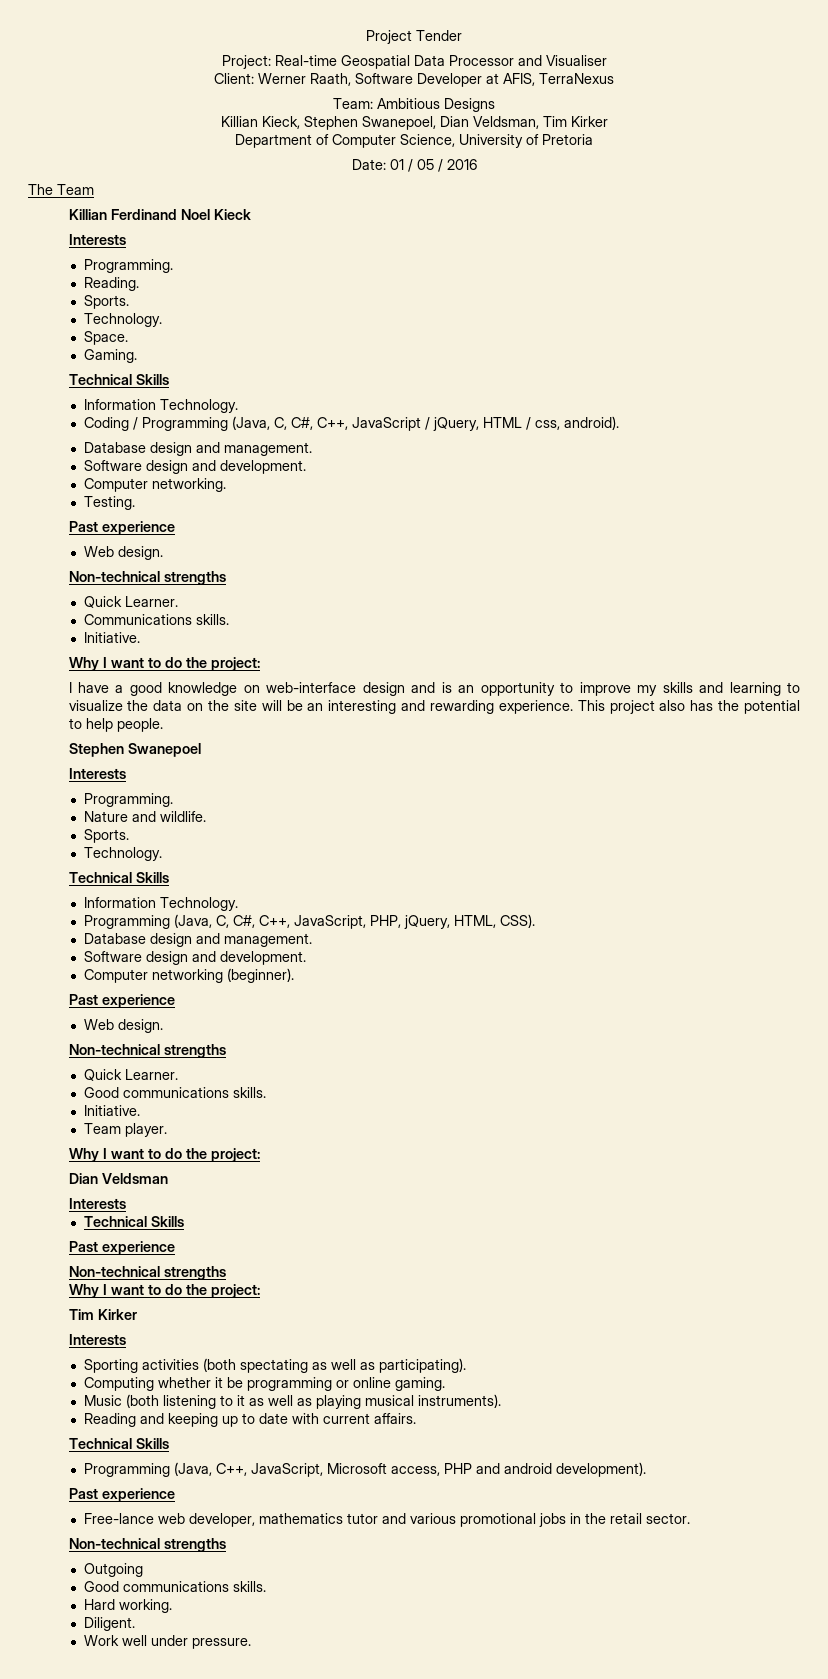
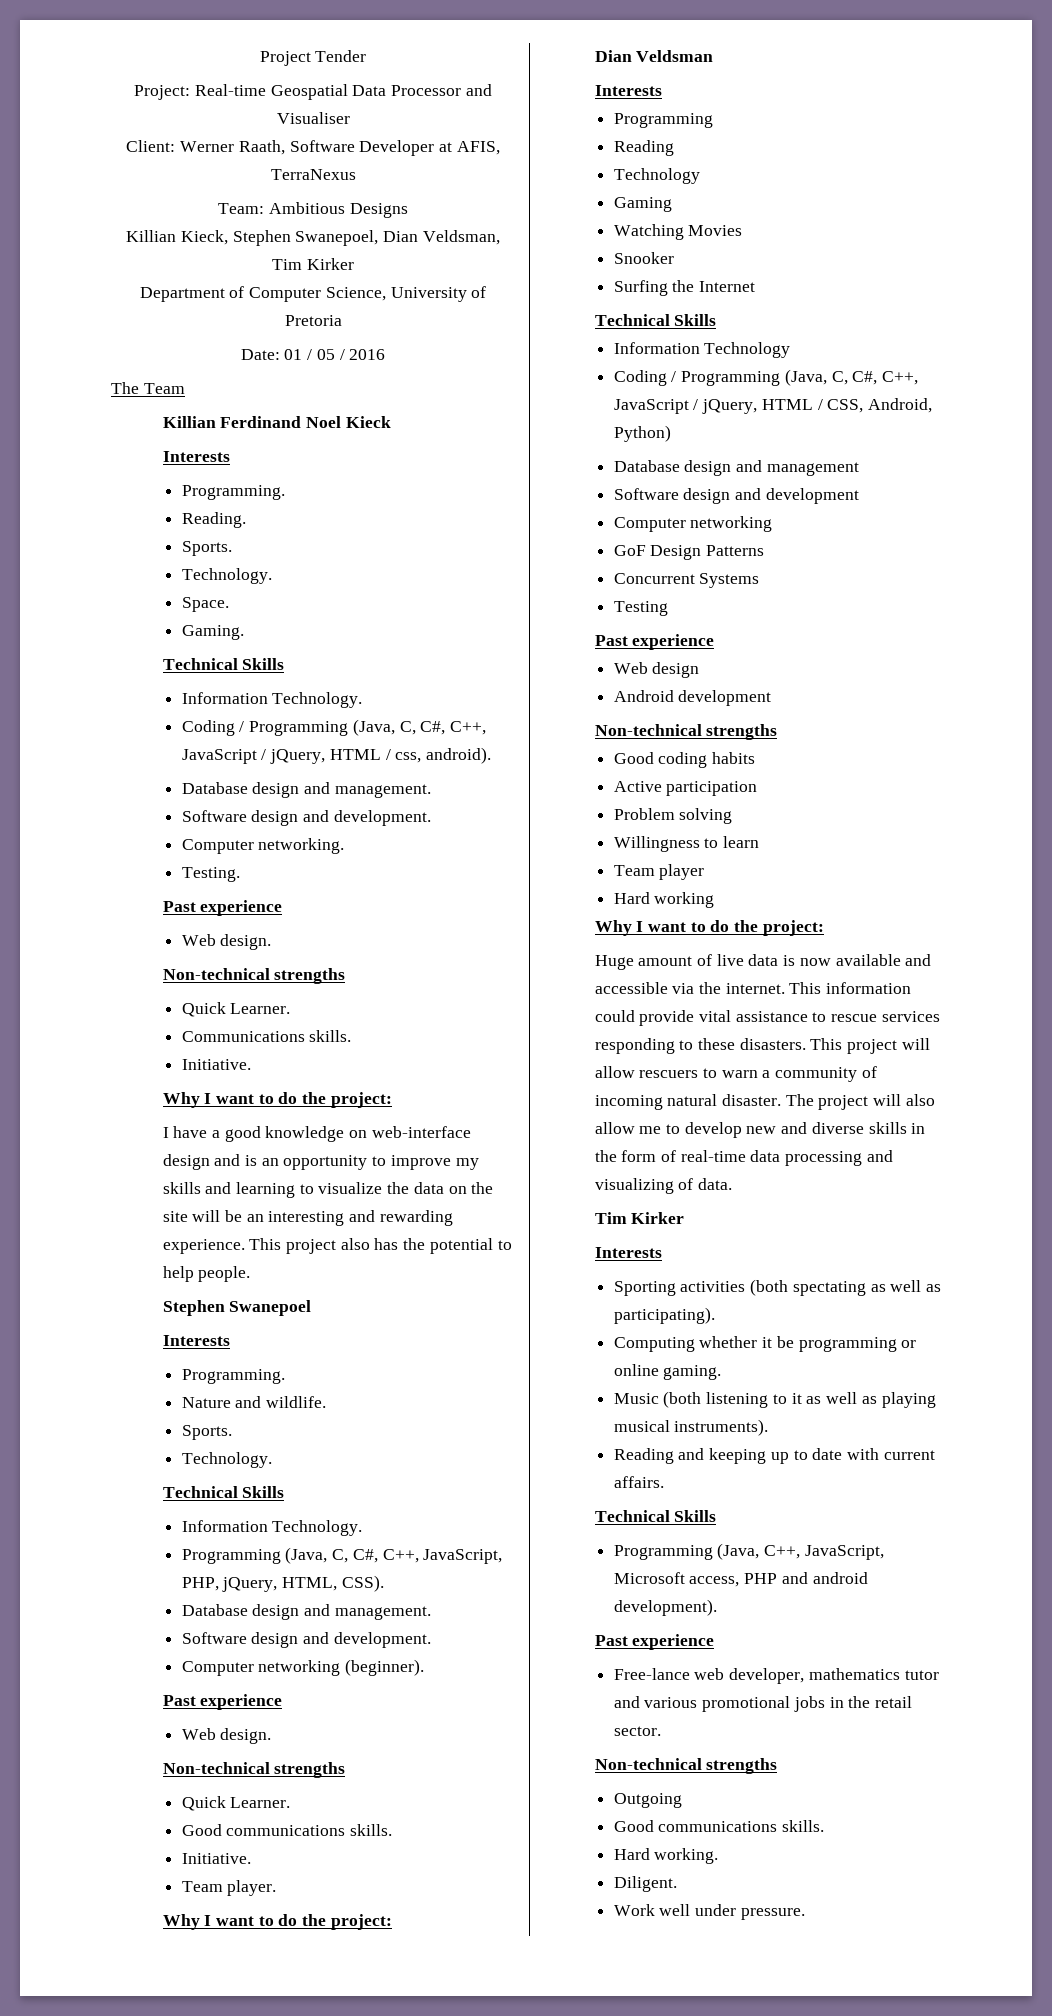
  Dian Veldsman
  Interests
+ Programming
+ Reading
+ Technology
+ Gaming
+ Watching Movies
+ Snooker
+ Surfing the Internet
  Technical Skills
+ Information Technology
+ Coding / Programming (Java, C, C#, C++, JavaScript / jQuery, HTML / CSS, Android, Python)
+ Database design and management
+ Software design and development
+ Computer networking
+ GoF Design Patterns
+ Concurrent Systems
+ Testing
  Past experience
+ Web design
+ Android development
  Non-technical strengths
+ Good coding habits
+ Active participation
+ Problem solving
+ Willingness to learn
+ Team player
+ Hard working
  Why I want to do the project:
+ Huge amount of live data is now available and accessible via the internet. This information could provide vital assistance to rescue services responding to these disasters. This project will allow rescuers to warn a community of incoming natural disaster. The project will also allow me to develop new and diverse skills in the form of real-time data processing and visualizing of data.

